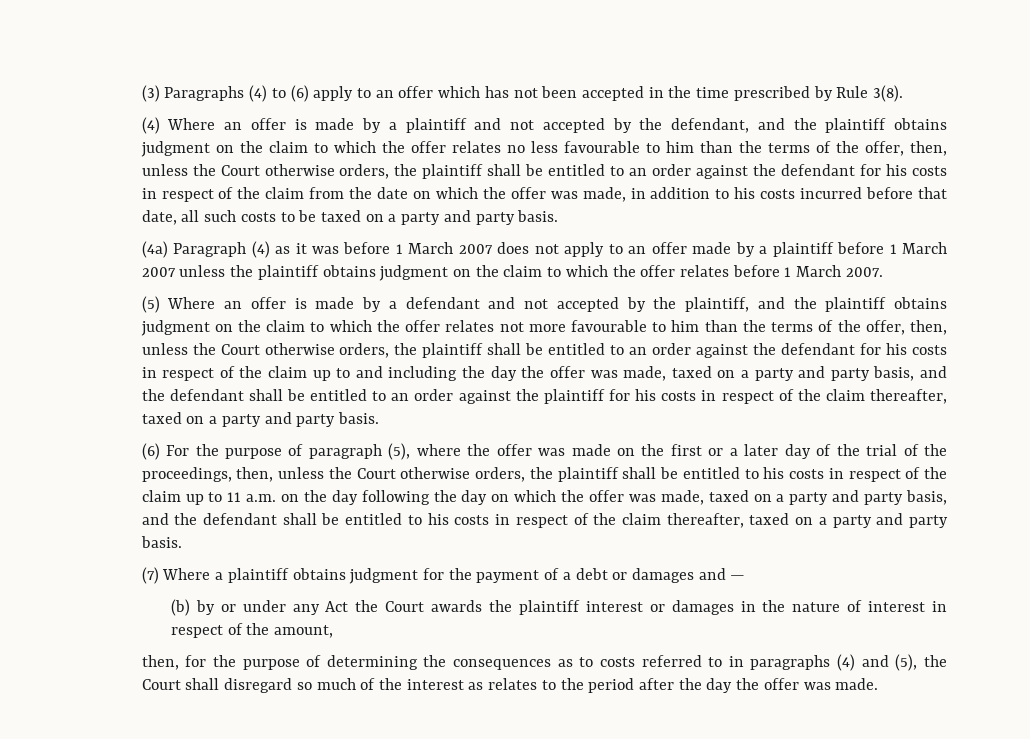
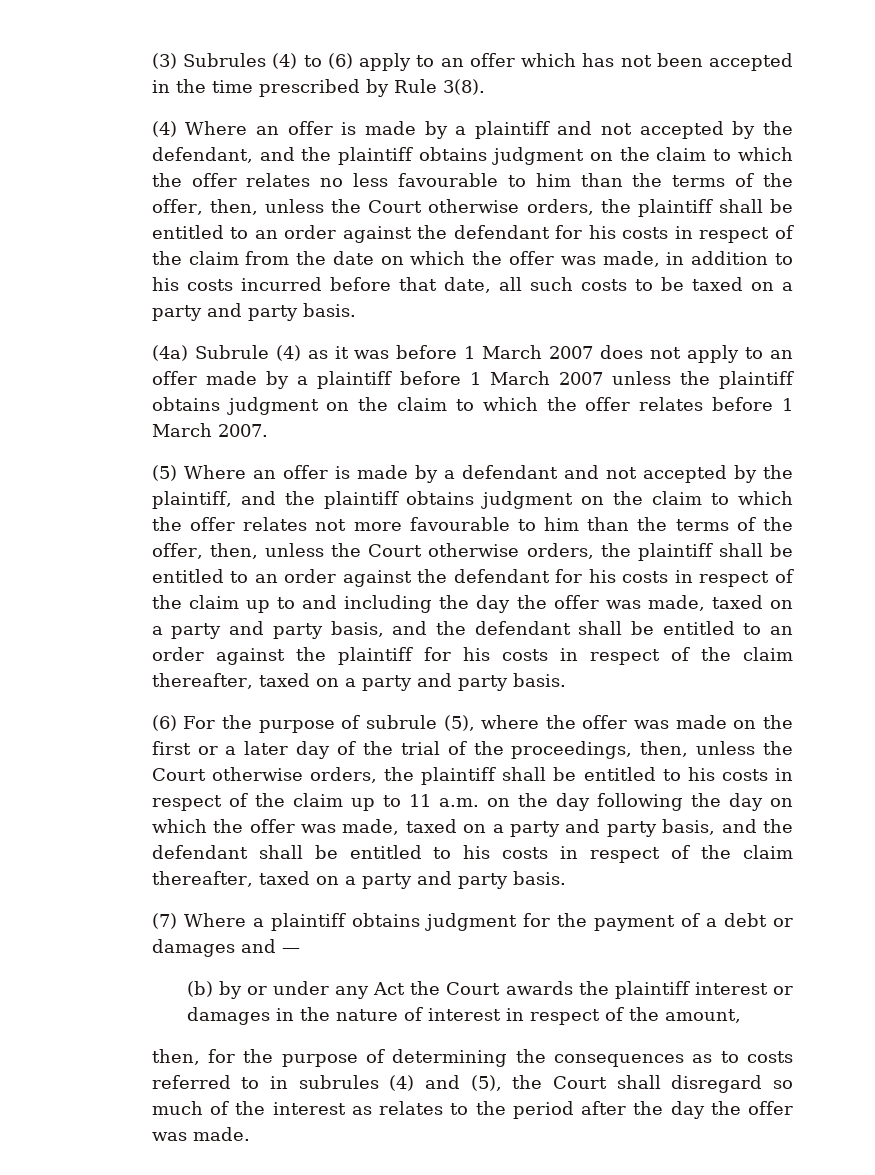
- (3) Paragraphs (4) to (6) apply to an offer which has not been accepted in the time prescribed by Rule 3(8).
+ (3) Subrules (4) to (6) apply to an offer which has not been accepted in the time prescribed by Rule 3(8).
- (4a) Paragraph (4) as it was before 1 March 2007 does not apply to an offer made by a plaintiff before 1 March 2007 unless the plaintiff obtains judgment on the claim to which the offer relates before 1 March 2007.
+ (4a) Subrule (4) as it was before 1 March 2007 does not apply to an offer made by a plaintiff before 1 March 2007 unless the plaintiff obtains judgment on the claim to which the offer relates before 1 March 2007.
- (6) For the purpose of paragraph (5), where the offer was made on the first or a later day of the trial of the proceedings, then, unless the Court otherwise orders, the plaintiff shall be entitled to his costs in respect of the claim up to 11 a.m. on the day following the day on which the offer was made, taxed on a party and party basis, and the defendant shall be entitled to his costs in respect of the claim thereafter, taxed on a party and party basis.
+ (6) For the purpose of subrule (5), where the offer was made on the first or a later day of the trial of the proceedings, then, unless the Court otherwise orders, the plaintiff shall be entitled to his costs in respect of the claim up to 11 a.m. on the day following the day on which the offer was made, taxed on a party and party basis, and the defendant shall be entitled to his costs in respect of the claim thereafter, taxed on a party and party basis.
- then, for the purpose of determining the consequences as to costs referred to in paragraphs (4) and (5), the Court shall disregard so much of the interest as relates to the period after the day the offer was made.
+ then, for the purpose of determining the consequences as to costs referred to in subrules (4) and (5), the Court shall disregard so much of the interest as relates to the period after the day the offer was made.

